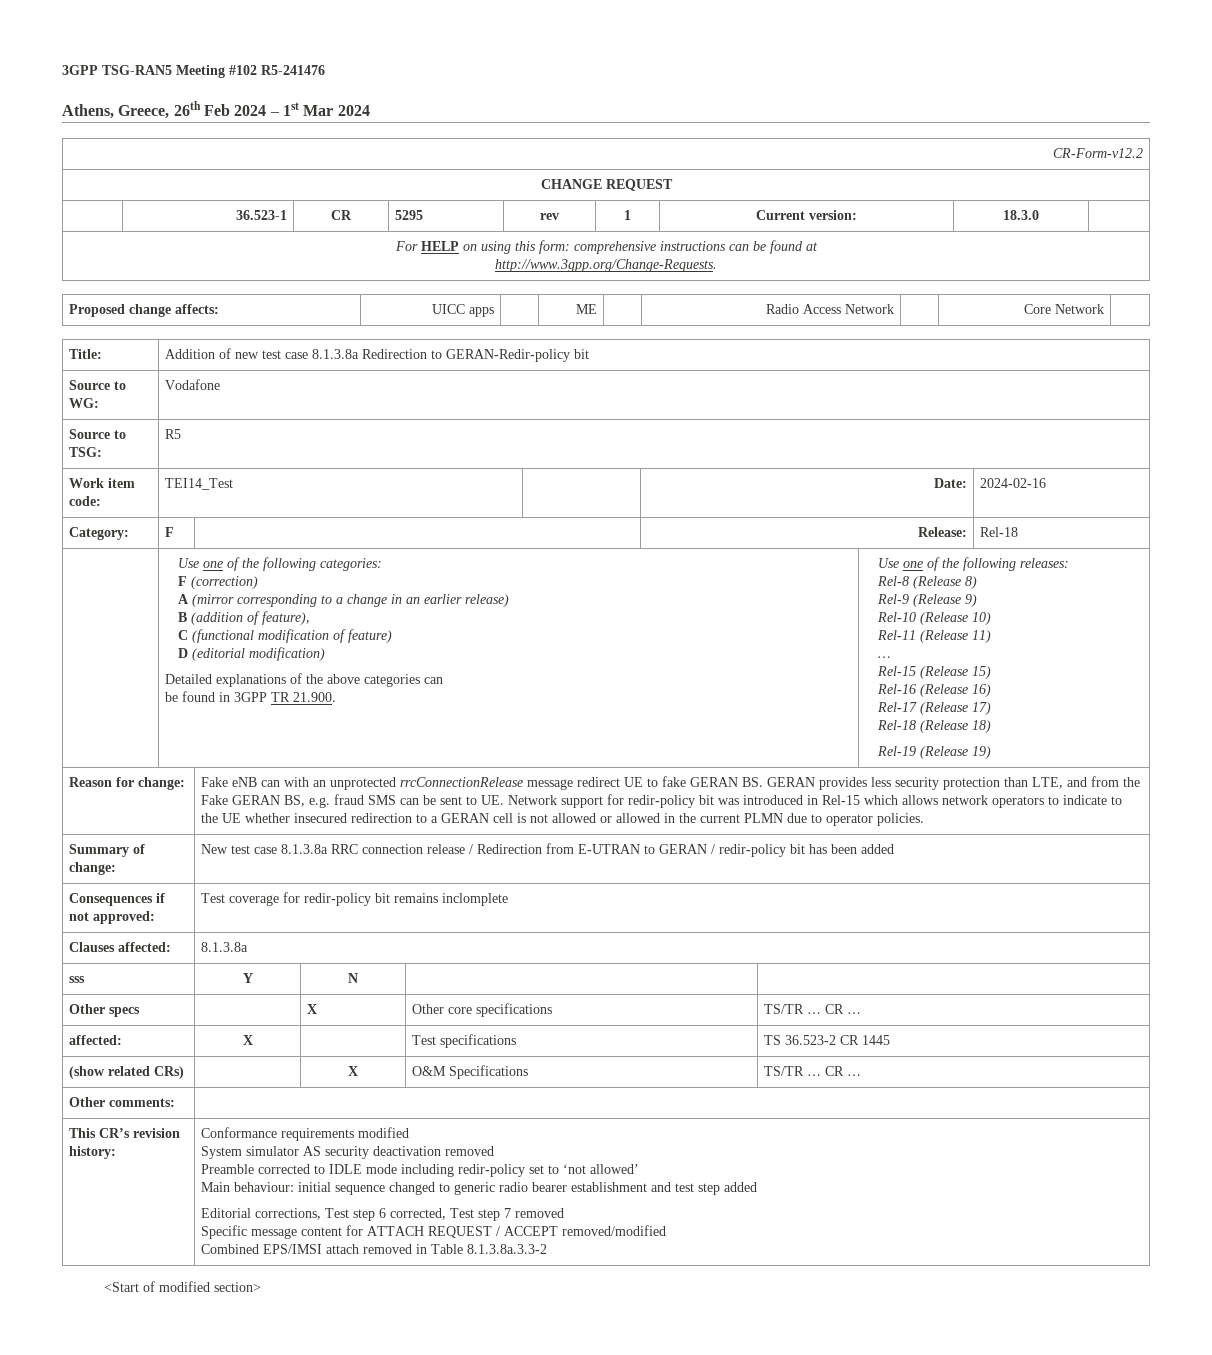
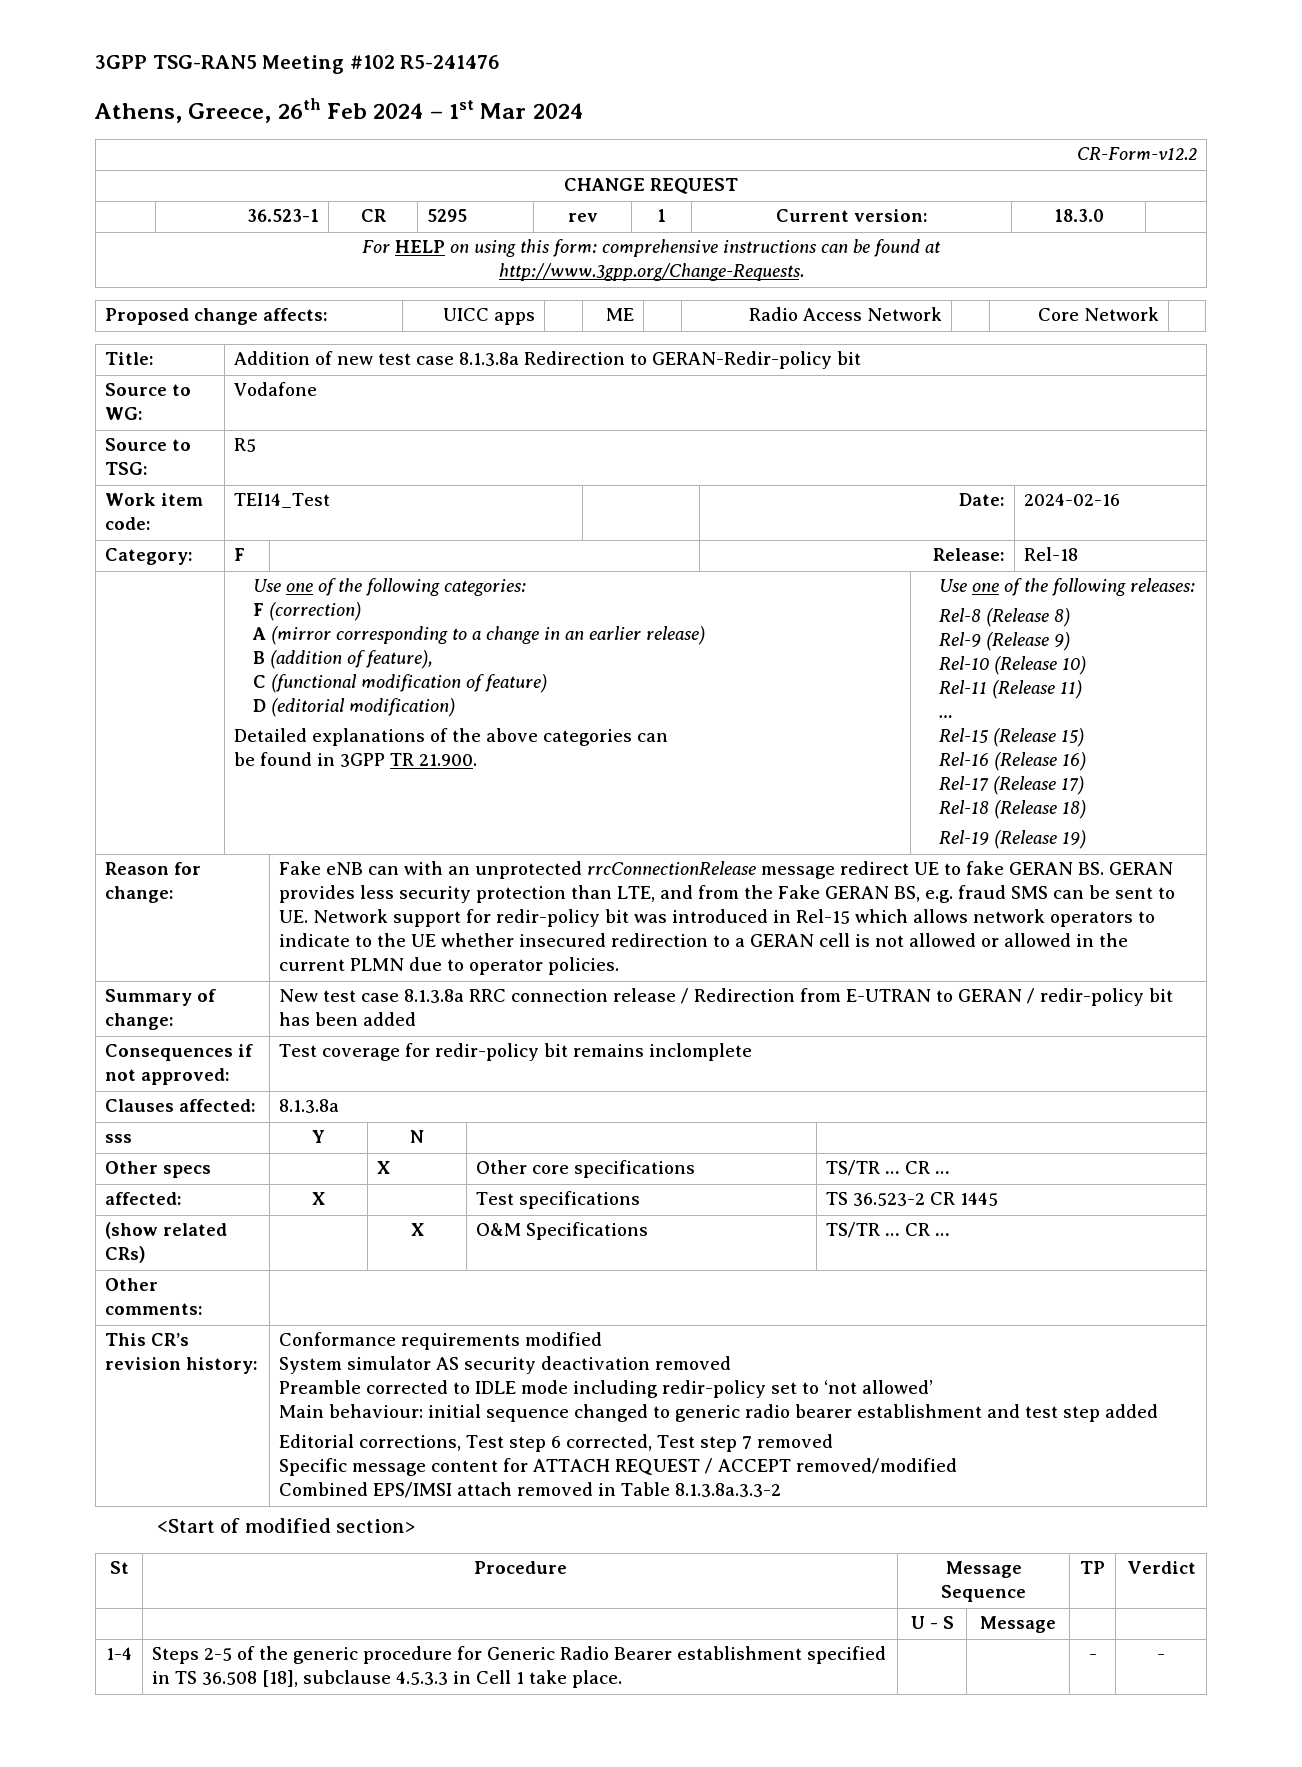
+ St | Procedure | Message Sequence | TP | Verdict
+ | | U - S | Message | |
+ 1-4 | Steps 2-5 of the generic procedure for Generic Radio Bearer establishment specified in TS 36.508 [18], subclause 4.5.3.3 in Cell 1 take place. | | | - | -

